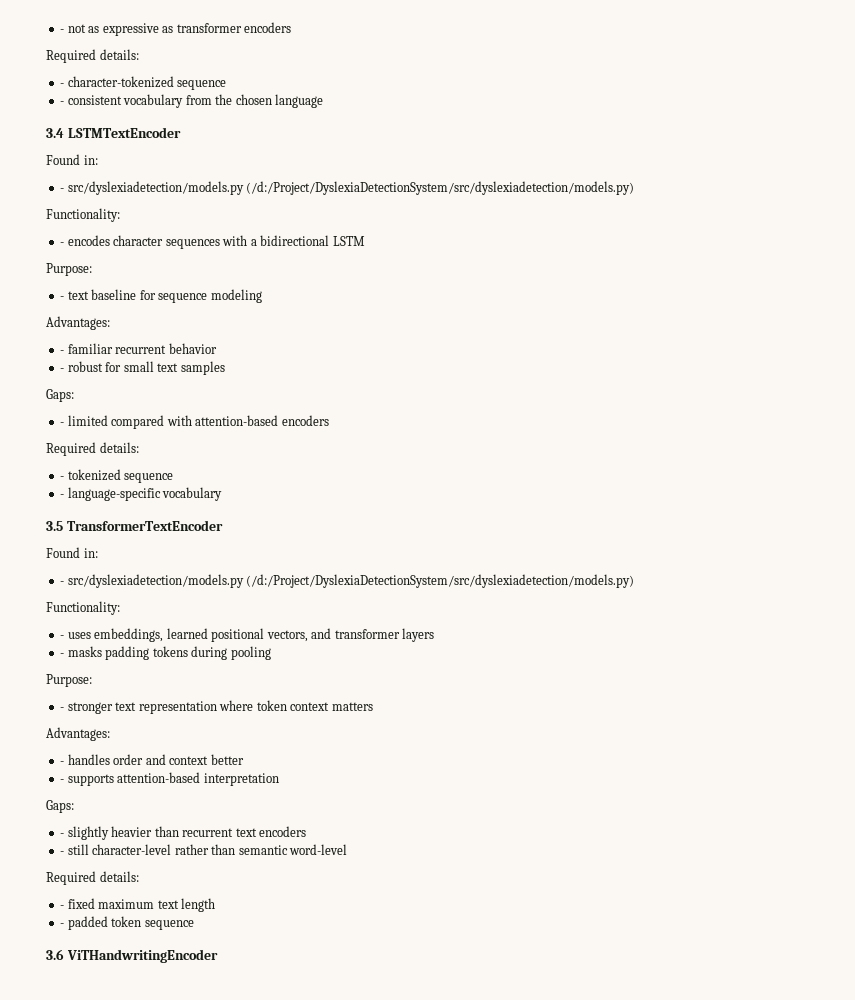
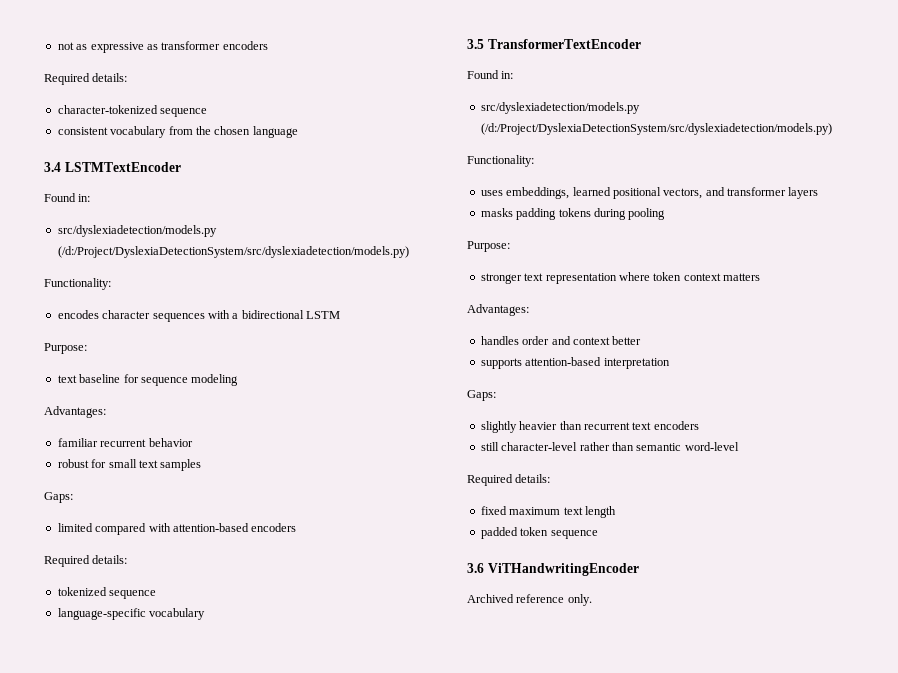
- - not as expressive as transformer encoders
+ not as expressive as transformer encoders
- - character-tokenized sequence
+ character-tokenized sequence
- - consistent vocabulary from the chosen language
+ consistent vocabulary from the chosen language
  3.4 LSTMTextEncoder
  Found in:
- - src/dyslexiadetection/models.py (/d:/Project/DyslexiaDetectionSystem/src/dyslexiadetection/models.py)
+ src/dyslexiadetection/models.py (/d:/Project/DyslexiaDetectionSystem/src/dyslexiadetection/models.py)
  Functionality:
- - encodes character sequences with a bidirectional LSTM
+ encodes character sequences with a bidirectional LSTM
- - text baseline for sequence modeling
+ text baseline for sequence modeling
- - familiar recurrent behavior
+ familiar recurrent behavior
- - robust for small text samples
+ robust for small text samples
- - limited compared with attention-based encoders
+ limited compared with attention-based encoders
- - tokenized sequence
+ tokenized sequence
- - language-specific vocabulary
+ language-specific vocabulary
  3.5 TransformerTextEncoder
  Found in:
- - src/dyslexiadetection/models.py (/d:/Project/DyslexiaDetectionSystem/src/dyslexiadetection/models.py)
+ src/dyslexiadetection/models.py (/d:/Project/DyslexiaDetectionSystem/src/dyslexiadetection/models.py)
  Functionality:
- - uses embeddings, learned positional vectors, and transformer layers
+ uses embeddings, learned positional vectors, and transformer layers
- - masks padding tokens during pooling
+ masks padding tokens during pooling
- - stronger text representation where token context matters
+ stronger text representation where token context matters
- - handles order and context better
+ handles order and context better
- - supports attention-based interpretation
+ supports attention-based interpretation
- - slightly heavier than recurrent text encoders
+ slightly heavier than recurrent text encoders
- - still character-level rather than semantic word-level
+ still character-level rather than semantic word-level
- - fixed maximum text length
+ fixed maximum text length
- - padded token sequence
+ padded token sequence
+ Archived reference only.

